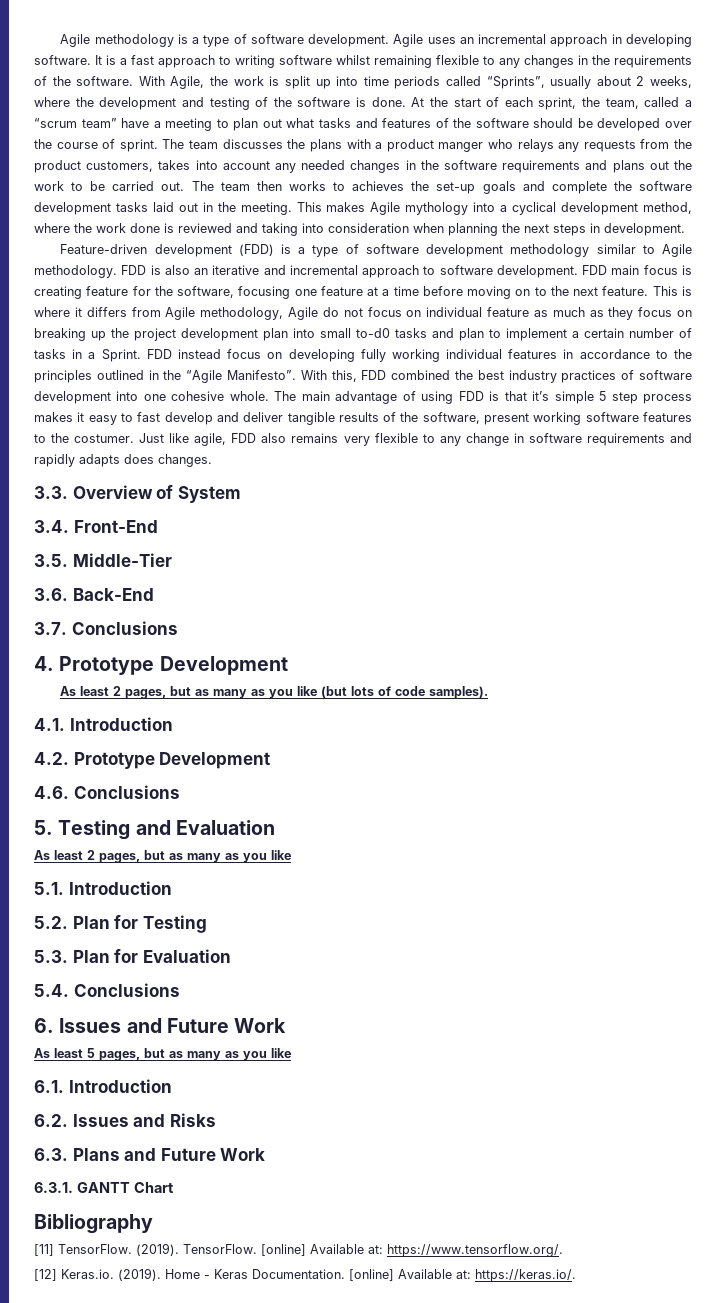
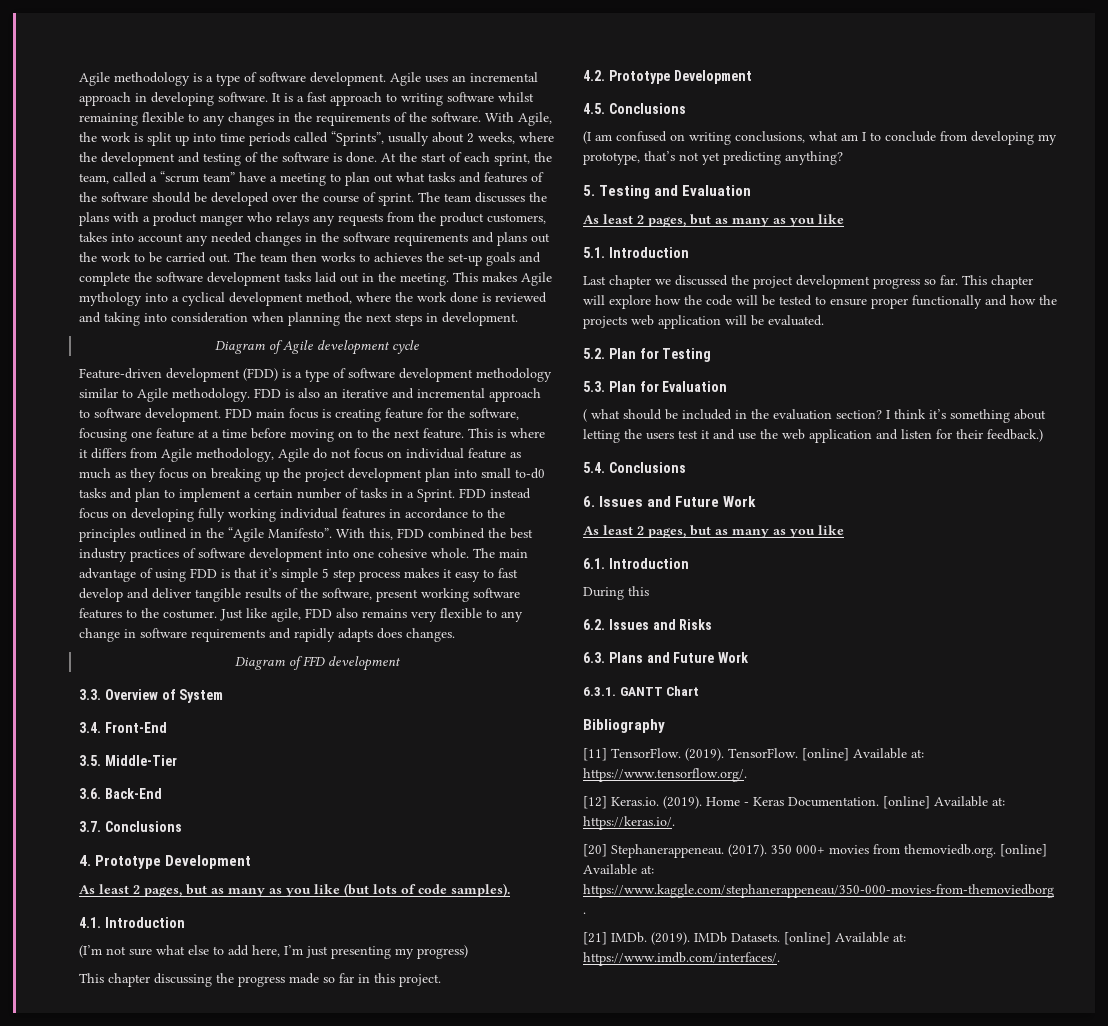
+ Diagram of Agile development cycle
+ Diagram of FFD development
+ (I’m not sure what else to add here, I’m just presenting my progress)
+ This chapter discussing the progress made so far in this project.
- 4.6. Conclusions
+ 4.5. Conclusions
+ (I am confused on writing conclusions, what am I to conclude from developing my prototype, that’s not yet predicting anything?
+ Last chapter we discussed the project development progress so far. This chapter will explore how the code will be tested to ensure proper functionally and how the projects web application will be evaluated.
+ ( what should be included in the evaluation section? I think it’s something about letting the users test it and use the web application and listen for their feedback.)
  6. Issues and Future Work
- As least 5 pages, but as many as you like
+ As least 2 pages, but as many as you like
+ During this
+ [20] Stephanerappeneau. (2017). 350 000+ movies from themoviedb.org. [online] Available at: https://www.kaggle.com/stephanerappeneau/350-000-movies-from-themoviedborg .
+ [21] IMDb. (2019). IMDb Datasets. [online] Available at: https://www.imdb.com/interfaces/.

